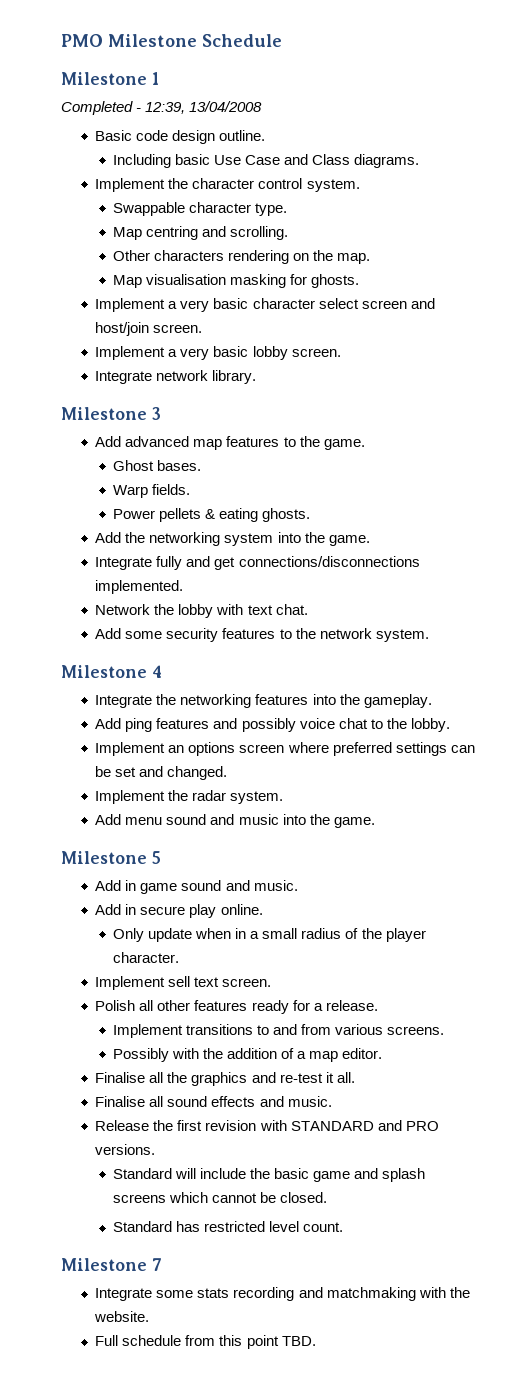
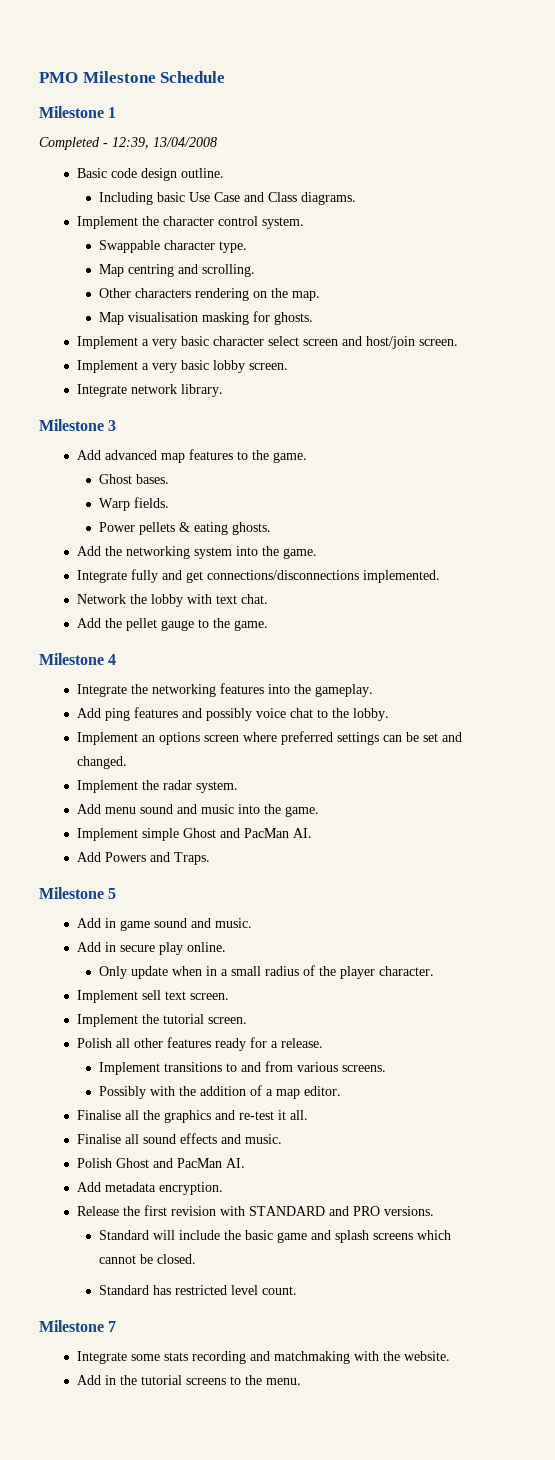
- Add some security features to the network system.
+ Add the pellet gauge to the game.
+ Implement simple Ghost and PacMan AI.
+ Add Powers and Traps.
+ Implement the tutorial screen.
+ Polish Ghost and PacMan AI.
+ Add metadata encryption.
- Full schedule from this point TBD.
+ Add in the tutorial screens to the menu.

